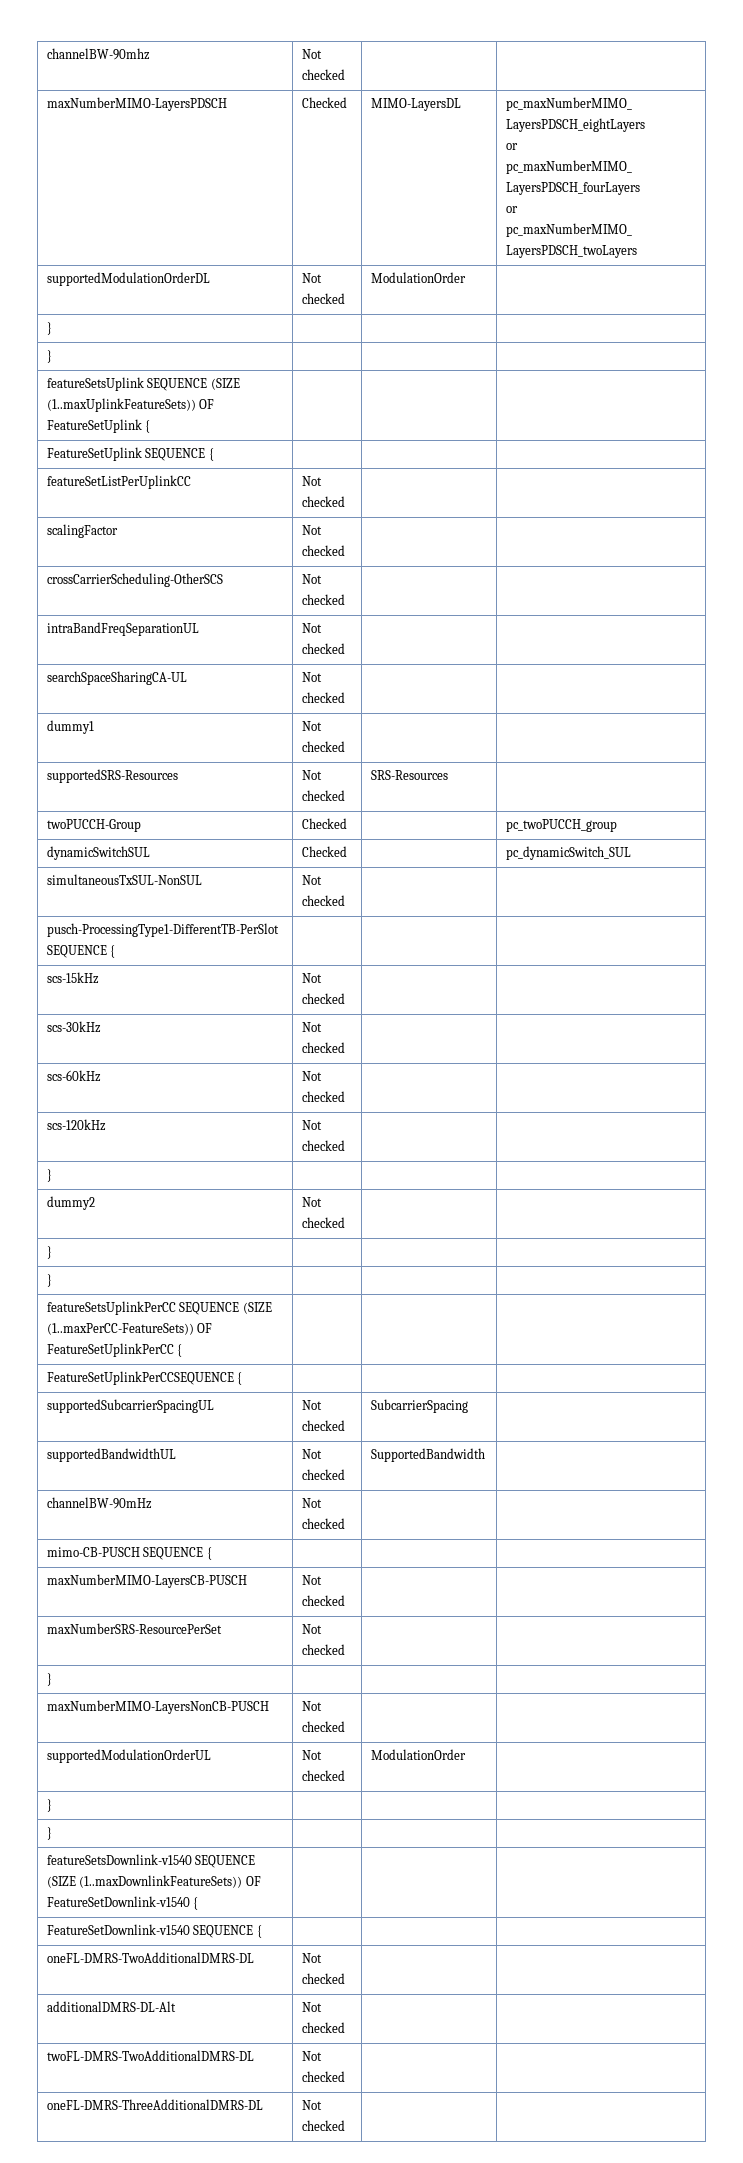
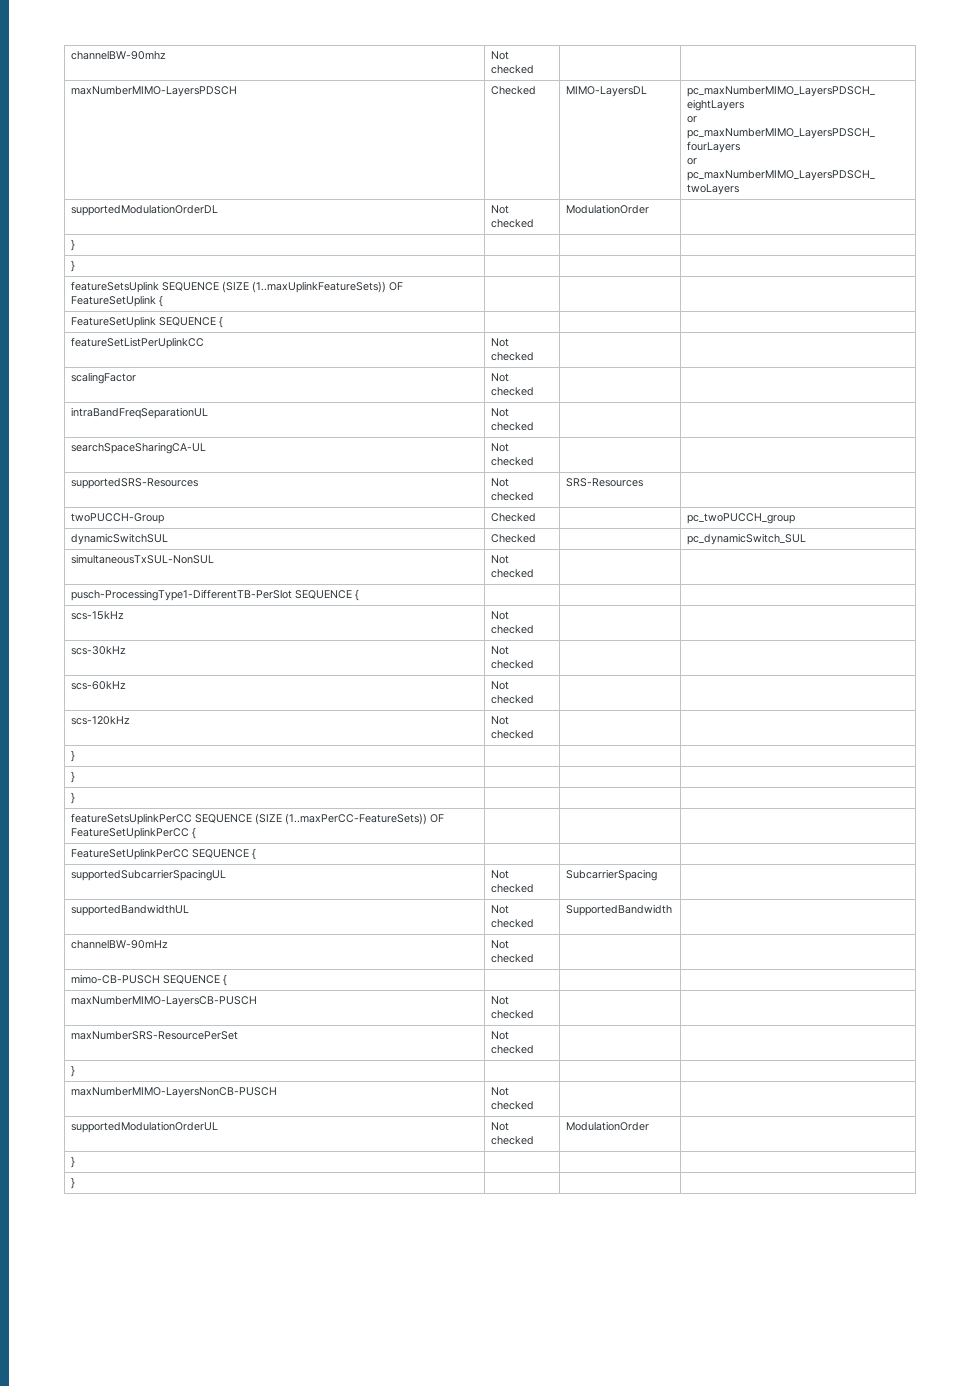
- crossCarrierScheduling-OtherSCS | Not checked | |
- dummy1 | Not checked | |
- dummy2 | Not checked | |
- FeatureSetUplinkPerCCSEQUENCE { | | |
+ FeatureSetUplinkPerCC SEQUENCE { | | |
- featureSetsDownlink-v1540 SEQUENCE (SIZE (1..maxDownlinkFeatureSets)) OF FeatureSetDownlink-v1540 { | | |
- FeatureSetDownlink-v1540 SEQUENCE { | | |
- oneFL-DMRS-TwoAdditionalDMRS-DL | Not checked | |
- additionalDMRS-DL-Alt | Not checked | |
- twoFL-DMRS-TwoAdditionalDMRS-DL | Not checked | |
- oneFL-DMRS-ThreeAdditionalDMRS-DL | Not checked | |

